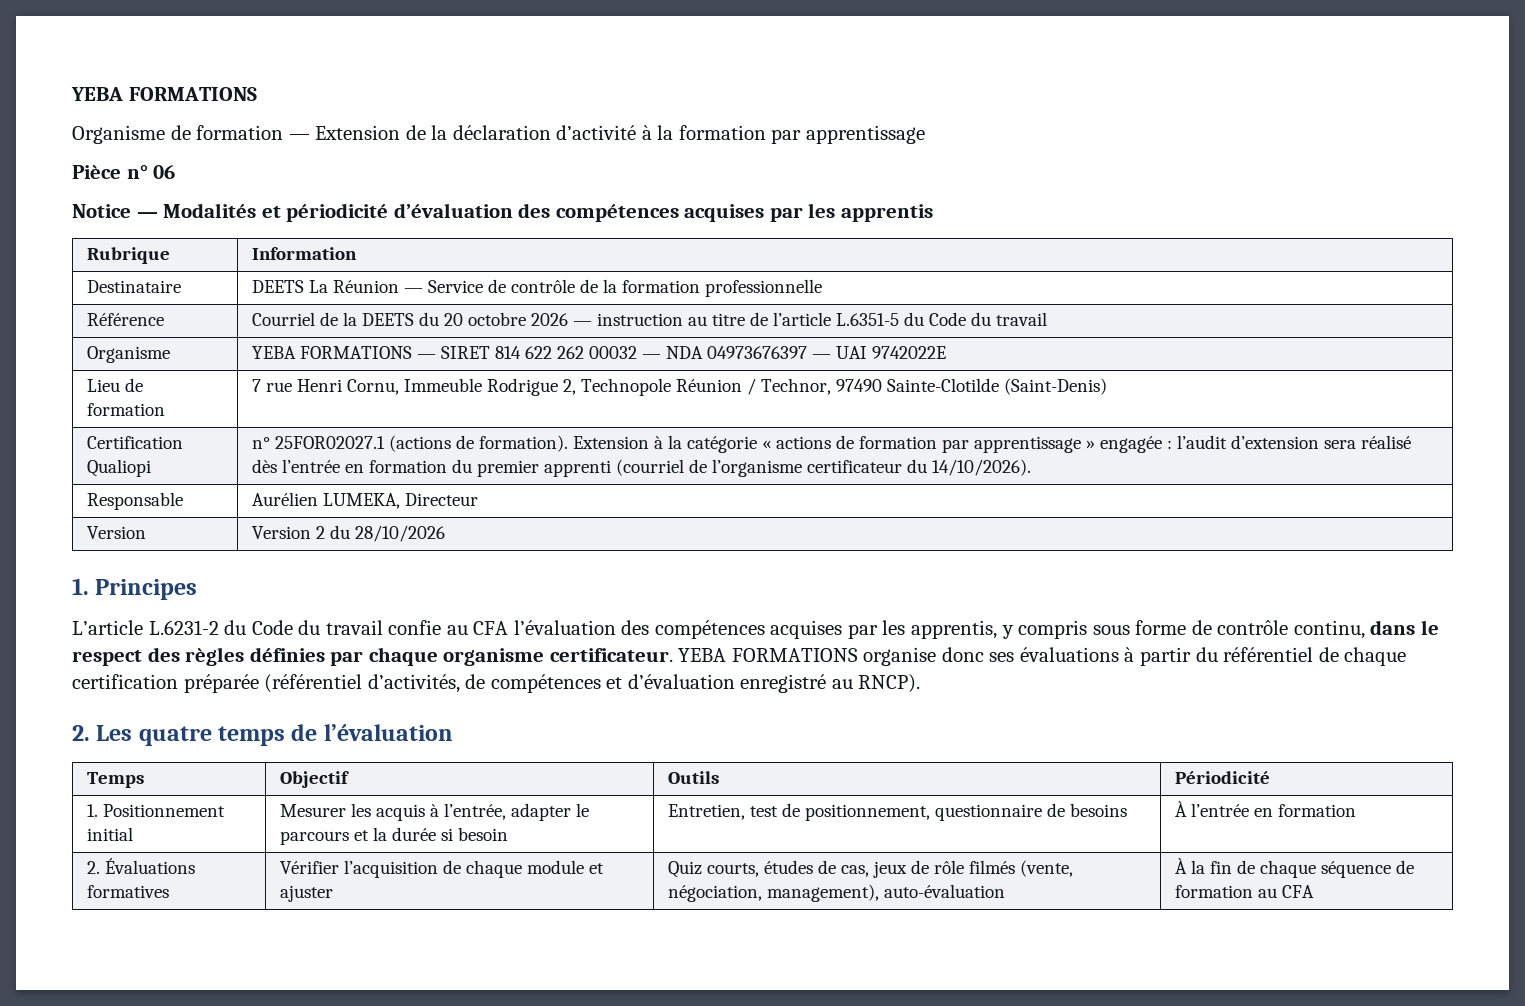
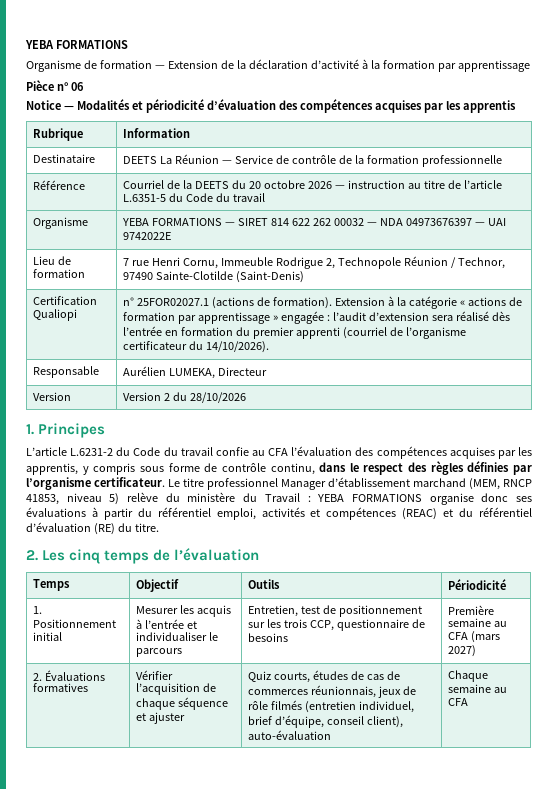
- L’article L.6231-2 du Code du travail confie au CFA l’évaluation des compétences acquises par les apprentis, y compris sous forme de contrôle continu, dans le respect des règles définies par chaque organisme certificateur. YEBA FORMATIONS organise donc ses évaluations à partir du référentiel de chaque certification préparée (référentiel d’activités, de compétences et d’évaluation enregistré au RNCP).
+ L’article L.6231-2 du Code du travail confie au CFA l’évaluation des compétences acquises par les apprentis, y compris sous forme de contrôle continu, dans le respect des règles définies par l’organisme certificateur. Le titre professionnel Manager d’établissement marchand (MEM, RNCP 41853, niveau 5) relève du ministère du Travail : YEBA FORMATIONS organise donc ses évaluations à partir du référentiel emploi, activités et compétences (REAC) et du référentiel d’évaluation (RE) du titre.
- 2. Les quatre temps de l’évaluation
+ 2. Les cinq temps de l’évaluation
- 1. Positionnement initial | Mesurer les acquis à l’entrée, adapter le parcours et la durée si besoin | Entretien, test de positionnement, questionnaire de besoins | À l’entrée en formation
+ 1. Positionnement initial | Mesurer les acquis à l’entrée et individualiser le parcours | Entretien, test de positionnement sur les trois CCP, questionnaire de besoins | Première semaine au CFA (mars 2027)
- 2. Évaluations formatives | Vérifier l’acquisition de chaque module et ajuster | Quiz courts, études de cas, jeux de rôle filmés (vente, négociation, management), auto-évaluation | À la fin de chaque séquence de formation au CFA
+ 2. Évaluations formatives | Vérifier l’acquisition de chaque séquence et ajuster | Quiz courts, études de cas de commerces réunionnais, jeux de rôle filmés (entretien individuel, brief d’équipe, conseil client), auto-évaluation | Chaque semaine au CFA

